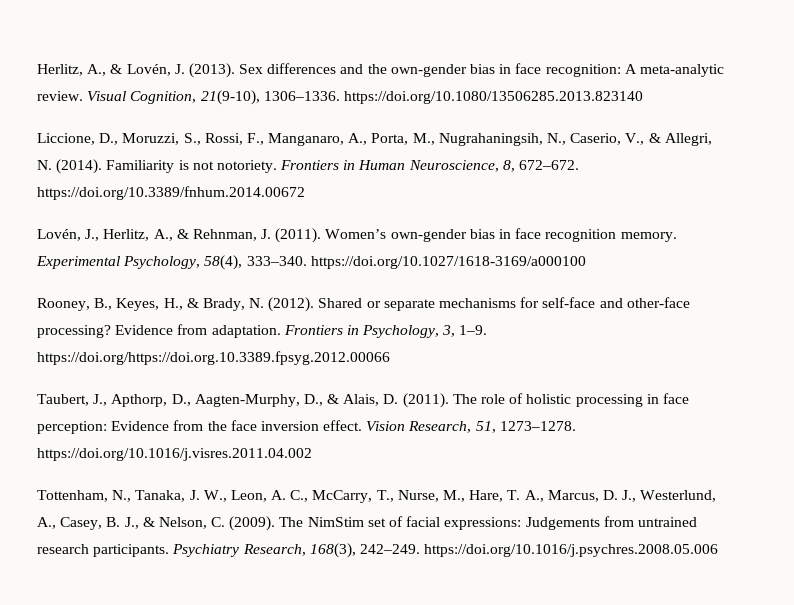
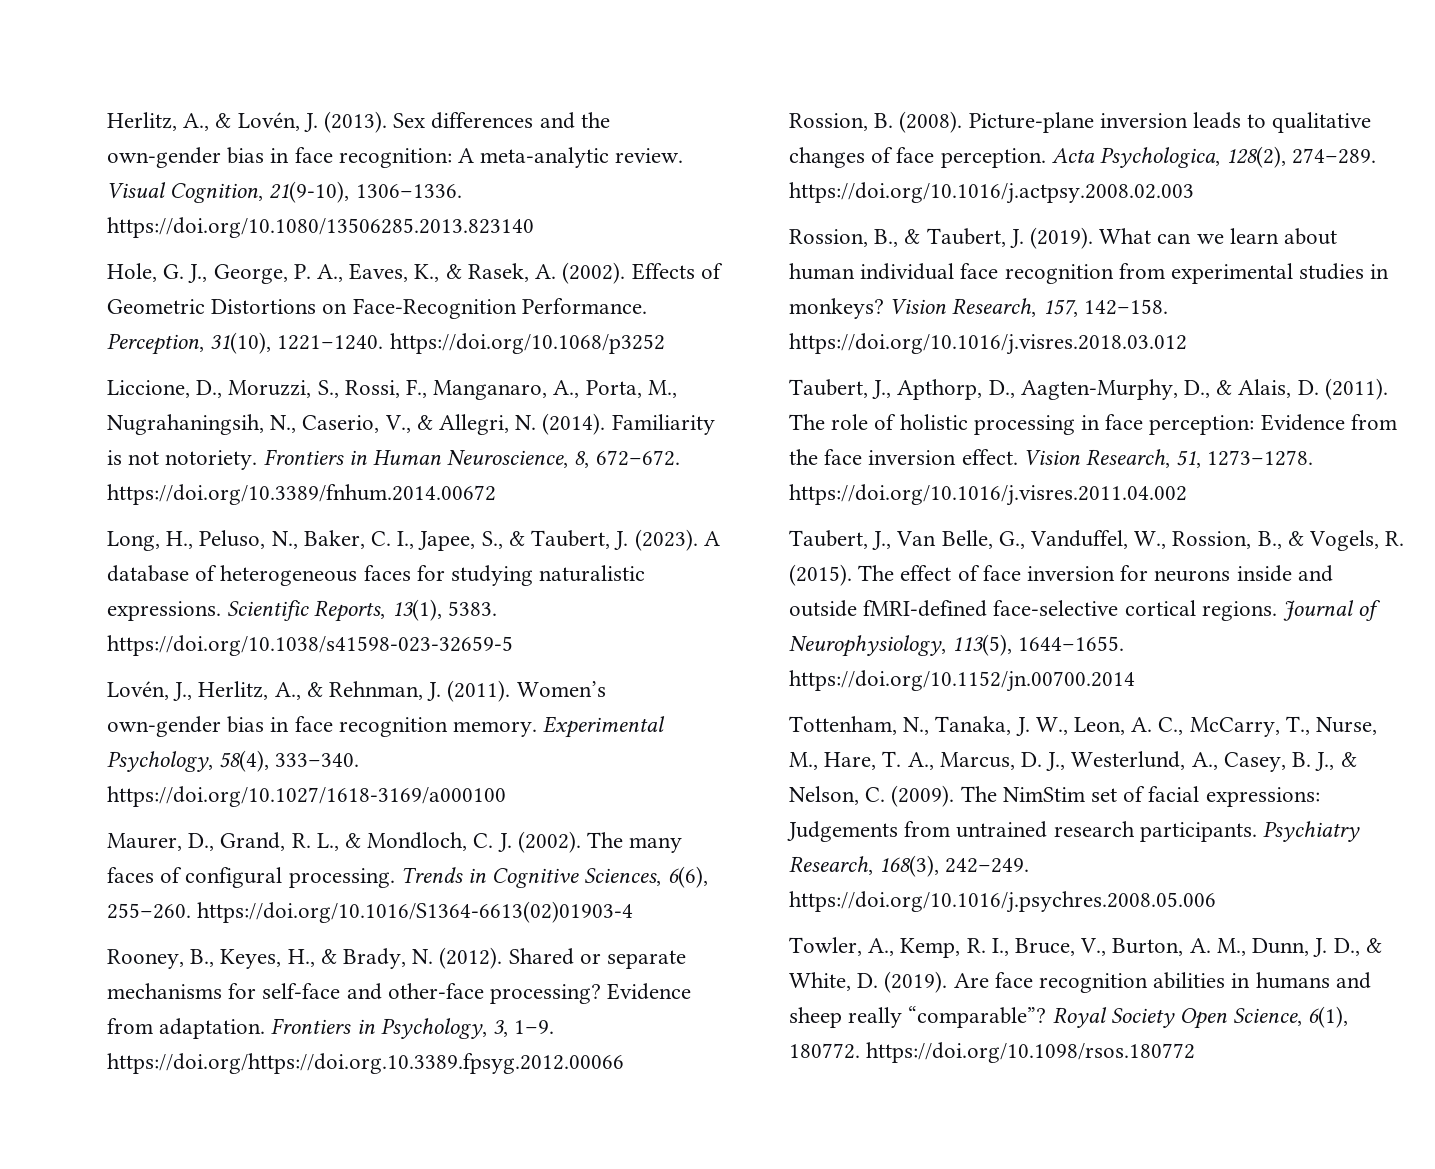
+ Hole, G. J., George, P. A., Eaves, K., & Rasek, A. (2002). Effects of Geometric Distortions on Face-Recognition Performance. Perception, 31(10), 1221–1240. https://doi.org/10.1068/p3252
+ Long, H., Peluso, N., Baker, C. I., Japee, S., & Taubert, J. (2023). A database of heterogeneous faces for studying naturalistic expressions. Scientific Reports, 13(1), 5383. https://doi.org/10.1038/s41598-023-32659-5
+ Maurer, D., Grand, R. L., & Mondloch, C. J. (2002). The many faces of configural processing. Trends in Cognitive Sciences, 6(6), 255–260. https://doi.org/10.1016/S1364-6613(02)01903-4
+ Rossion, B. (2008). Picture-plane inversion leads to qualitative changes of face perception. Acta Psychologica, 128(2), 274–289. https://doi.org/10.1016/j.actpsy.2008.02.003
+ Rossion, B., & Taubert, J. (2019). What can we learn about human individual face recognition from experimental studies in monkeys? Vision Research, 157, 142–158. https://doi.org/10.1016/j.visres.2018.03.012
+ Taubert, J., Van Belle, G., Vanduffel, W., Rossion, B., & Vogels, R. (2015). The effect of face inversion for neurons inside and outside fMRI-defined face-selective cortical regions. Journal of Neurophysiology, 113(5), 1644–1655. https://doi.org/10.1152/jn.00700.2014
+ Towler, A., Kemp, R. I., Bruce, V., Burton, A. M., Dunn, J. D., & White, D. (2019). Are face recognition abilities in humans and sheep really “comparable”? Royal Society Open Science, 6(1), 180772. https://doi.org/10.1098/rsos.180772

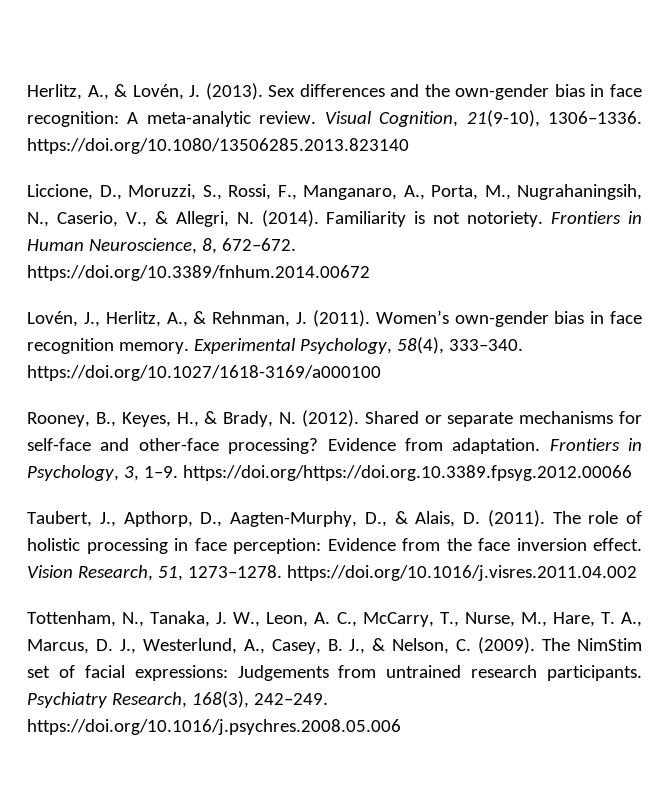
- Hole, G. J., George, P. A., Eaves, K., & Rasek, A. (2002). Effects of Geometric Distortions on Face-Recognition Performance. Perception, 31(10), 1221–1240. https://doi.org/10.1068/p3252
- Long, H., Peluso, N., Baker, C. I., Japee, S., & Taubert, J. (2023). A database of heterogeneous faces for studying naturalistic expressions. Scientific Reports, 13(1), 5383. https://doi.org/10.1038/s41598-023-32659-5
- Maurer, D., Grand, R. L., & Mondloch, C. J. (2002). The many faces of configural processing. Trends in Cognitive Sciences, 6(6), 255–260. https://doi.org/10.1016/S1364-6613(02)01903-4
- Rossion, B. (2008). Picture-plane inversion leads to qualitative changes of face perception. Acta Psychologica, 128(2), 274–289. https://doi.org/10.1016/j.actpsy.2008.02.003
- Rossion, B., & Taubert, J. (2019). What can we learn about human individual face recognition from experimental studies in monkeys? Vision Research, 157, 142–158. https://doi.org/10.1016/j.visres.2018.03.012
- Taubert, J., Van Belle, G., Vanduffel, W., Rossion, B., & Vogels, R. (2015). The effect of face inversion for neurons inside and outside fMRI-defined face-selective cortical regions. Journal of Neurophysiology, 113(5), 1644–1655. https://doi.org/10.1152/jn.00700.2014
- Towler, A., Kemp, R. I., Bruce, V., Burton, A. M., Dunn, J. D., & White, D. (2019). Are face recognition abilities in humans and sheep really “comparable”? Royal Society Open Science, 6(1), 180772. https://doi.org/10.1098/rsos.180772

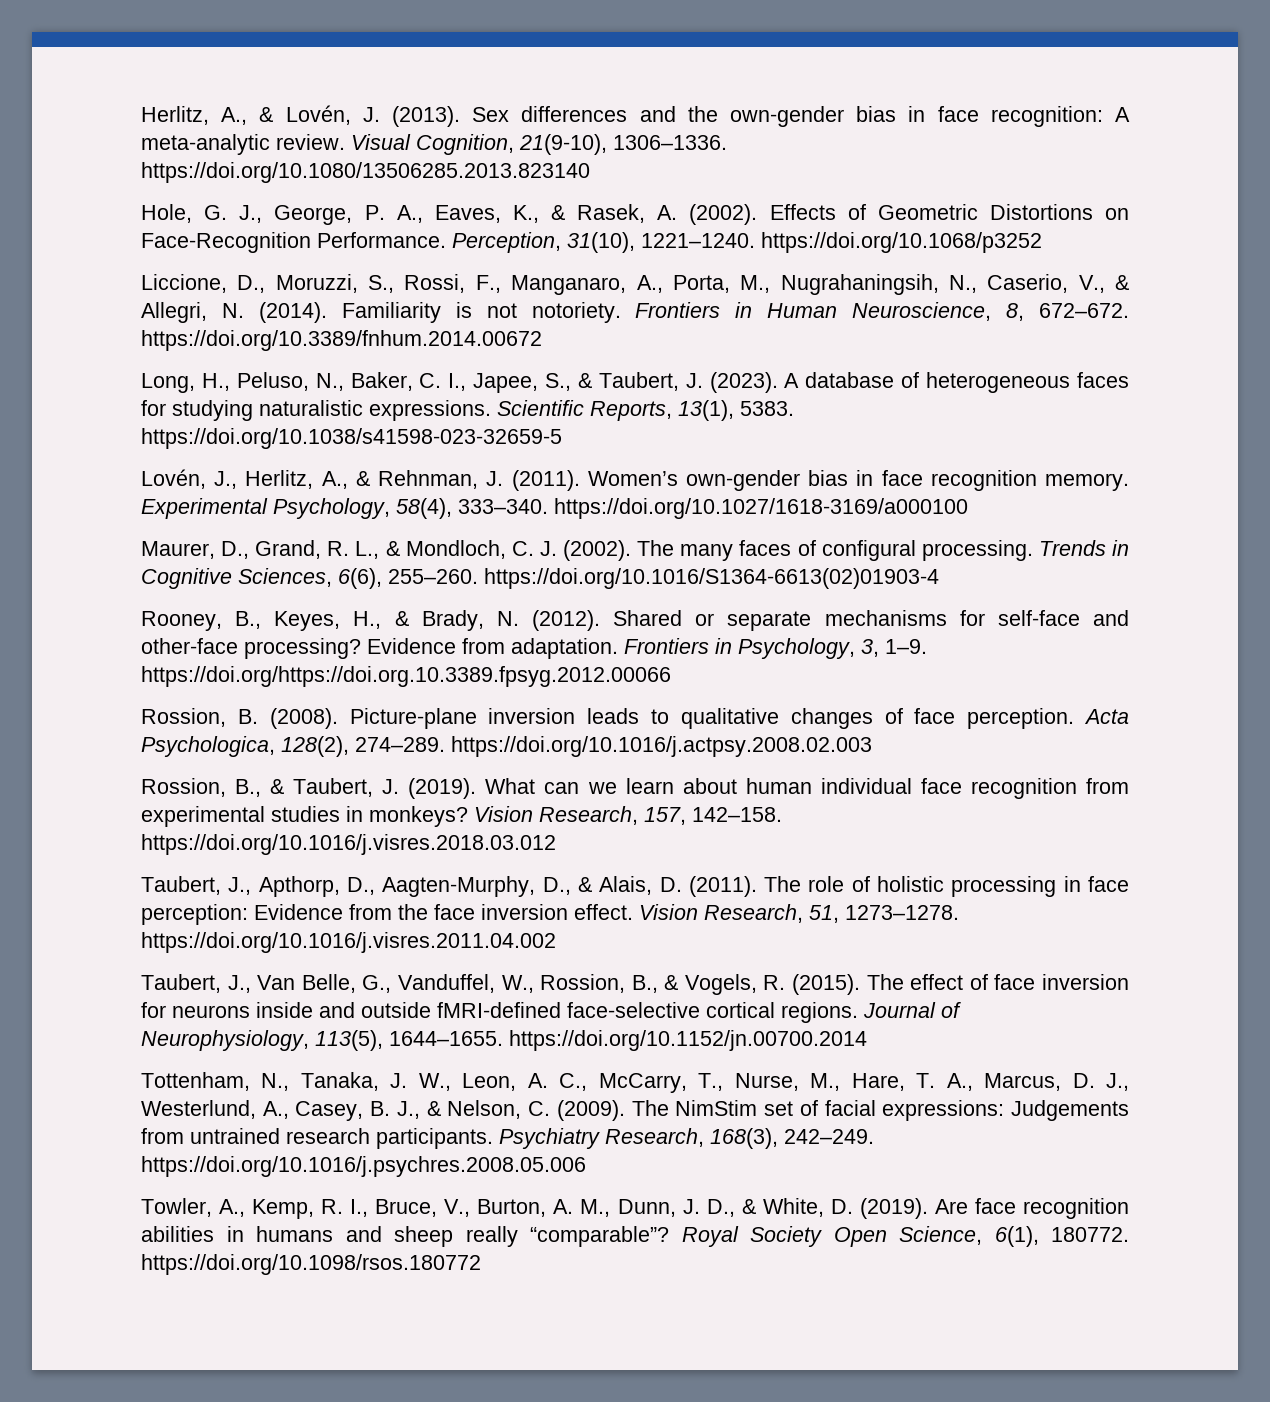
+ Hole, G. J., George, P. A., Eaves, K., & Rasek, A. (2002). Effects of Geometric Distortions on Face-Recognition Performance. Perception, 31(10), 1221–1240. https://doi.org/10.1068/p3252
+ Long, H., Peluso, N., Baker, C. I., Japee, S., & Taubert, J. (2023). A database of heterogeneous faces for studying naturalistic expressions. Scientific Reports, 13(1), 5383. https://doi.org/10.1038/s41598-023-32659-5
+ Maurer, D., Grand, R. L., & Mondloch, C. J. (2002). The many faces of configural processing. Trends in Cognitive Sciences, 6(6), 255–260. https://doi.org/10.1016/S1364-6613(02)01903-4
+ Rossion, B. (2008). Picture-plane inversion leads to qualitative changes of face perception. Acta Psychologica, 128(2), 274–289. https://doi.org/10.1016/j.actpsy.2008.02.003
+ Rossion, B., & Taubert, J. (2019). What can we learn about human individual face recognition from experimental studies in monkeys? Vision Research, 157, 142–158. https://doi.org/10.1016/j.visres.2018.03.012
+ Taubert, J., Van Belle, G., Vanduffel, W., Rossion, B., & Vogels, R. (2015). The effect of face inversion for neurons inside and outside fMRI-defined face-selective cortical regions. Journal of Neurophysiology, 113(5), 1644–1655. https://doi.org/10.1152/jn.00700.2014
+ Towler, A., Kemp, R. I., Bruce, V., Burton, A. M., Dunn, J. D., & White, D. (2019). Are face recognition abilities in humans and sheep really “comparable”? Royal Society Open Science, 6(1), 180772. https://doi.org/10.1098/rsos.180772

